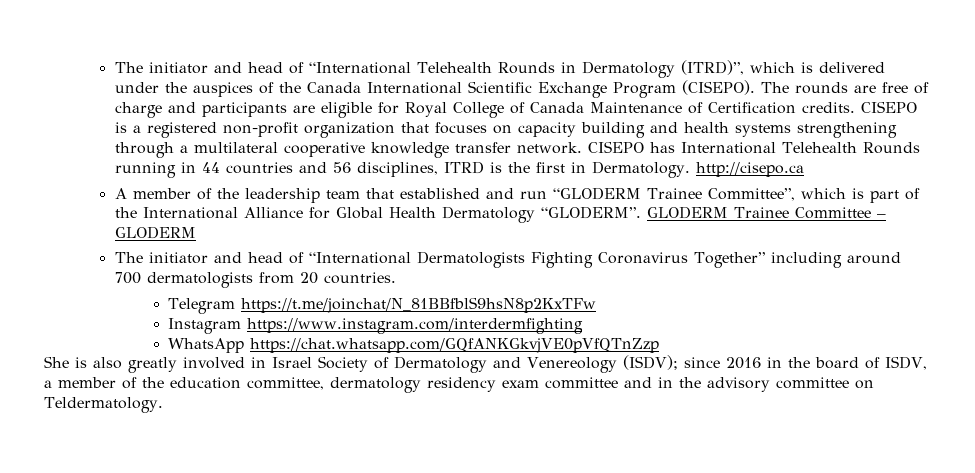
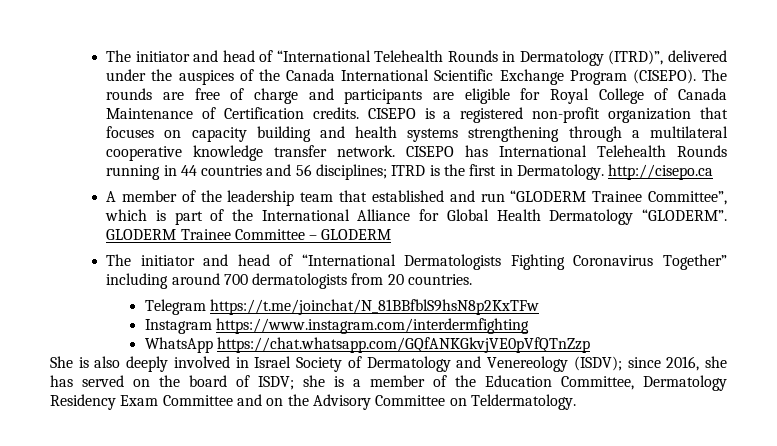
- The initiator and head of “International Telehealth Rounds in Dermatology (ITRD)”, which is delivered under the auspices of the Canada International Scientific Exchange Program (CISEPO).
+ The initiator and head of “International Telehealth Rounds in Dermatology (ITRD)”, delivered under the auspices of the Canada International Scientific Exchange Program (CISEPO).
- CISEPO has International Telehealth Rounds running in 44 countries and 56 disciplines, ITRD is the first in Dermatology. http://cisepo.ca
+ CISEPO has International Telehealth Rounds running in 44 countries and 56 disciplines; ITRD is the first in Dermatology. http://cisepo.ca
- She is also greatly involved in Israel Society of Dermatology and Venereology (ISDV); since 2016 in the board of ISDV, a member of the education committee, dermatology residency exam committee and in the advisory committee on Teldermatology.
+ She is also deeply involved in Israel Society of Dermatology and Venereology (ISDV); since 2016, she has served on the board of ISDV; she is a member of the Education Committee, Dermatology Residency Exam Committee and on the Advisory Committee on Teldermatology.

